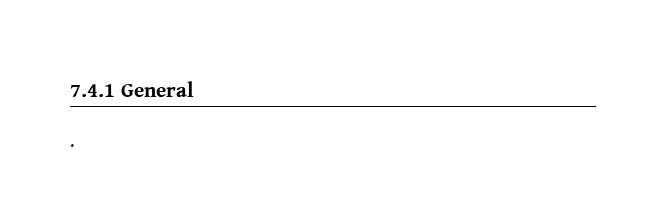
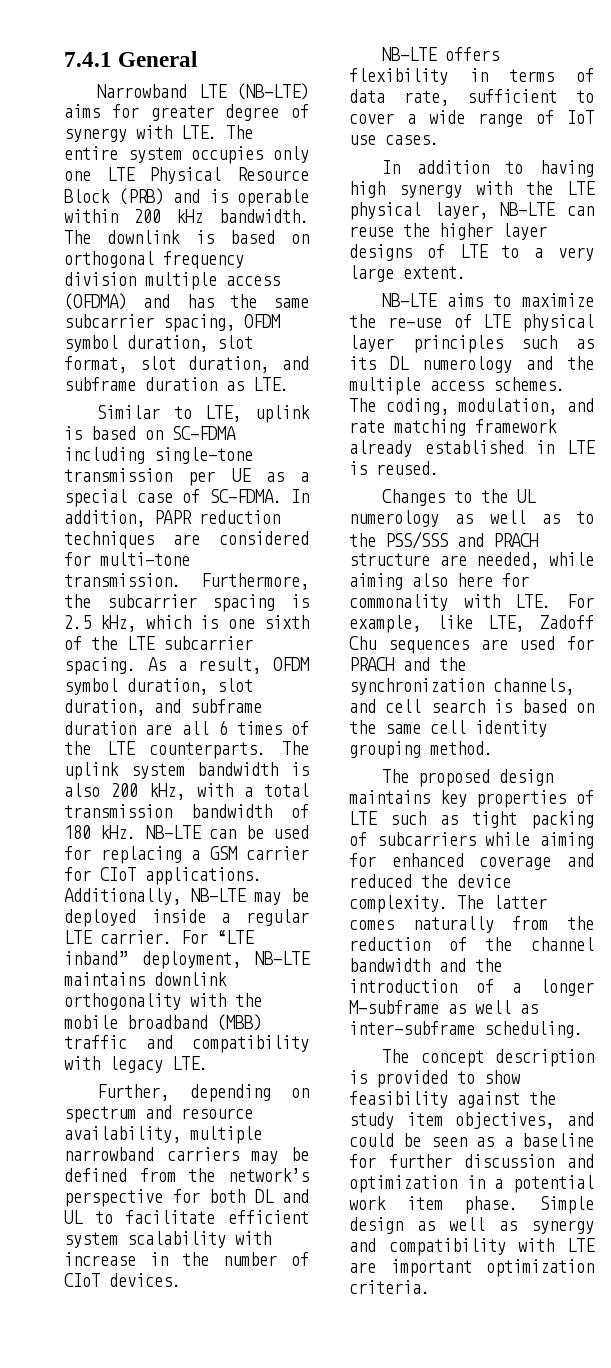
- .
+ Narrowband LTE (NB-LTE) aims for greater degree of synergy with LTE. The entire system occupies only one LTE Physical Resource Block (PRB) and is operable within 200 kHz bandwidth. The downlink is based on orthogonal frequency division multiple access (OFDMA) and has the same subcarrier spacing, OFDM symbol duration, slot format, slot duration, and subframe duration as LTE.
+ Similar to LTE, uplink is based on SC-FDMA including single-tone transmission per UE as a special case of SC-FDMA. In addition, PAPR reduction techniques are considered for multi-tone transmission. Furthermore, the subcarrier spacing is 2.5 kHz, which is one sixth of the LTE subcarrier spacing. As a result, OFDM symbol duration, slot duration, and subframe duration are all 6 times of the LTE counterparts. The uplink system bandwidth is also 200 kHz, with a total transmission bandwidth of 180 kHz. NB-LTE can be used for replacing a GSM carrier for CIoT applications. Additionally, NB-LTE may be deployed inside a regular LTE carrier. For “LTE inband” deployment, NB-LTE maintains downlink orthogonality with the mobile broadband (MBB) traffic and compatibility with legacy LTE.
+ Further, depending on spectrum and resource availability, multiple narrowband carriers may be defined from the network’s perspective for both DL and UL to facilitate efficient system scalability with increase in the number of CIoT devices.
+ NB-LTE offers flexibility in terms of data rate, sufficient to cover a wide range of IoT use cases.
+ In addition to having high synergy with the LTE physical layer, NB-LTE can reuse the higher layer designs of LTE to a very large extent.
+ NB-LTE aims to maximize the re-use of LTE physical layer principles such as its DL numerology and the multiple access schemes. The coding, modulation, and rate matching framework already established in LTE is reused.
+ Changes to the UL numerology as well as to the PSS/SSS and PRACH structure are needed, while aiming also here for commonality with LTE. For example, like LTE, Zadoff Chu sequences are used for PRACH and the synchronization channels, and cell search is based on the same cell identity grouping method.
+ The proposed design maintains key properties of LTE such as tight packing of subcarriers while aiming for enhanced coverage and reduced the device complexity. The latter comes naturally from the reduction of the channel bandwidth and the introduction of a longer M-subframe as well as inter-subframe scheduling.
+ The concept description is provided to show feasibility against the study item objectives, and could be seen as a baseline for further discussion and optimization in a potential work item phase. Simple design as well as synergy and compatibility with LTE are important optimization criteria.

